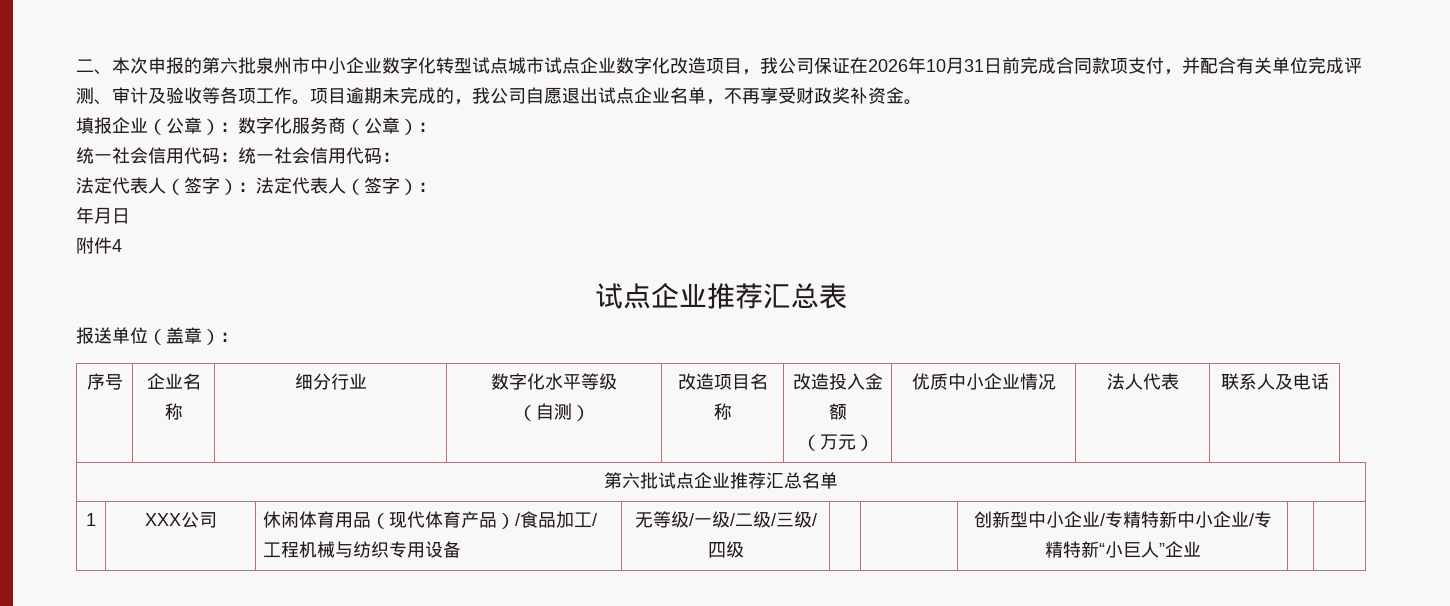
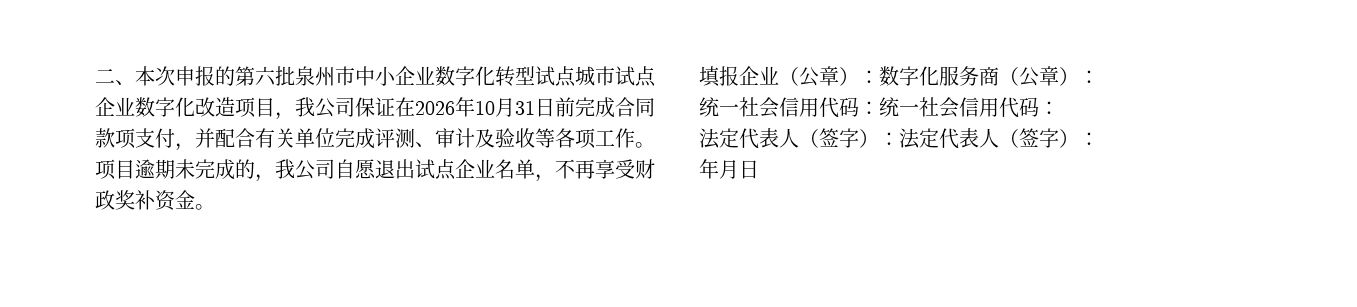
- 附件4
- 试点企业推荐汇总表
- 报送单位（盖章）：
- 序号 | 企业名称 | 细分行业 | 数字化水平等级
- （自测） | 改造项目名称 | 改造投入金额
- （万元） | 优质中小企业情况 | 法人代表 | 联系人及电话
- 第六批试点企业推荐汇总名单
- 1 | XXX公司 | 休闲体育用品（现代体育产品）/食品加工/工程机械与纺织专用设备 | 无等级/一级/二级/三级/四级 | | | 创新型中小企业/专精特新中小企业/专精特新“小巨人”企业

